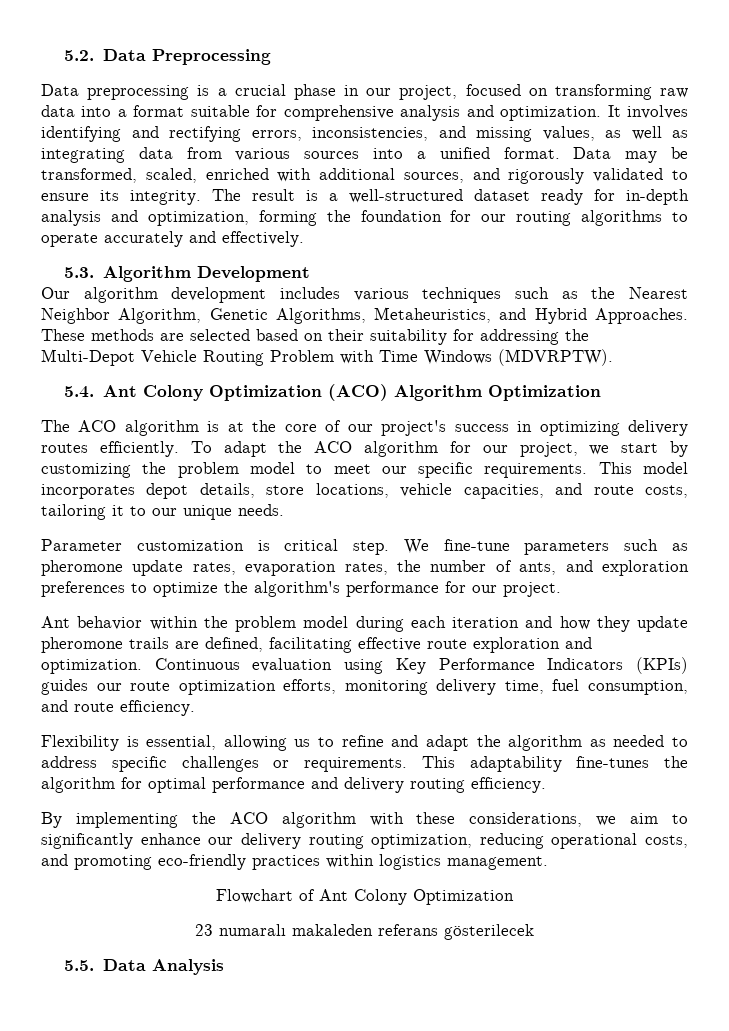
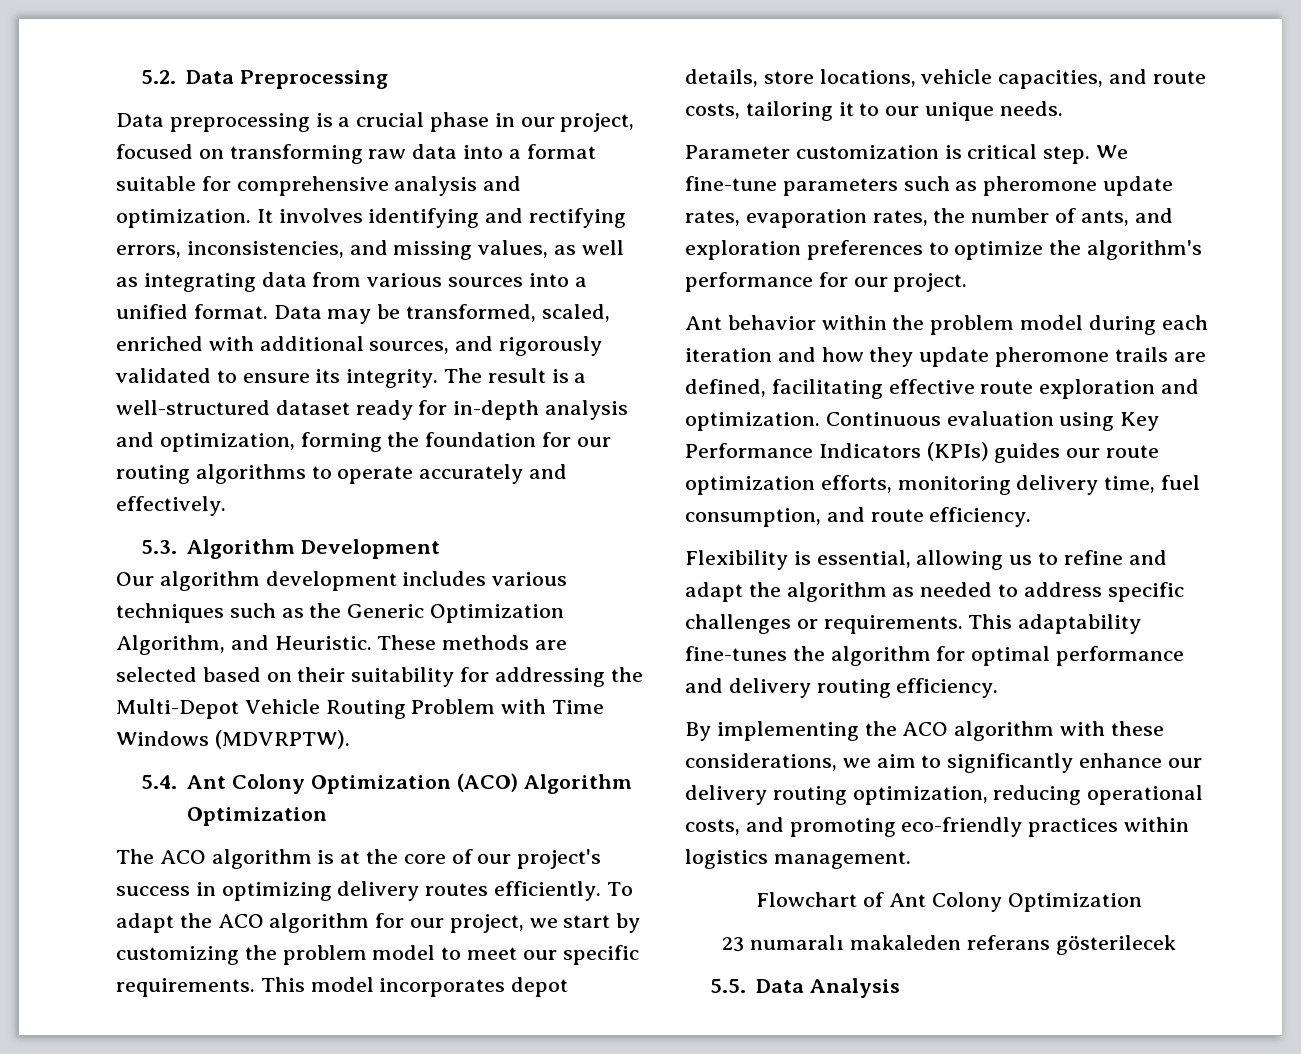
- Our algorithm development includes various techniques such as the Nearest Neighbor Algorithm, Genetic Algorithms, Metaheuristics, and Hybrid Approaches.
+ Our algorithm development includes various techniques such as the Generic Optimization Algorithm, and Heuristic.

